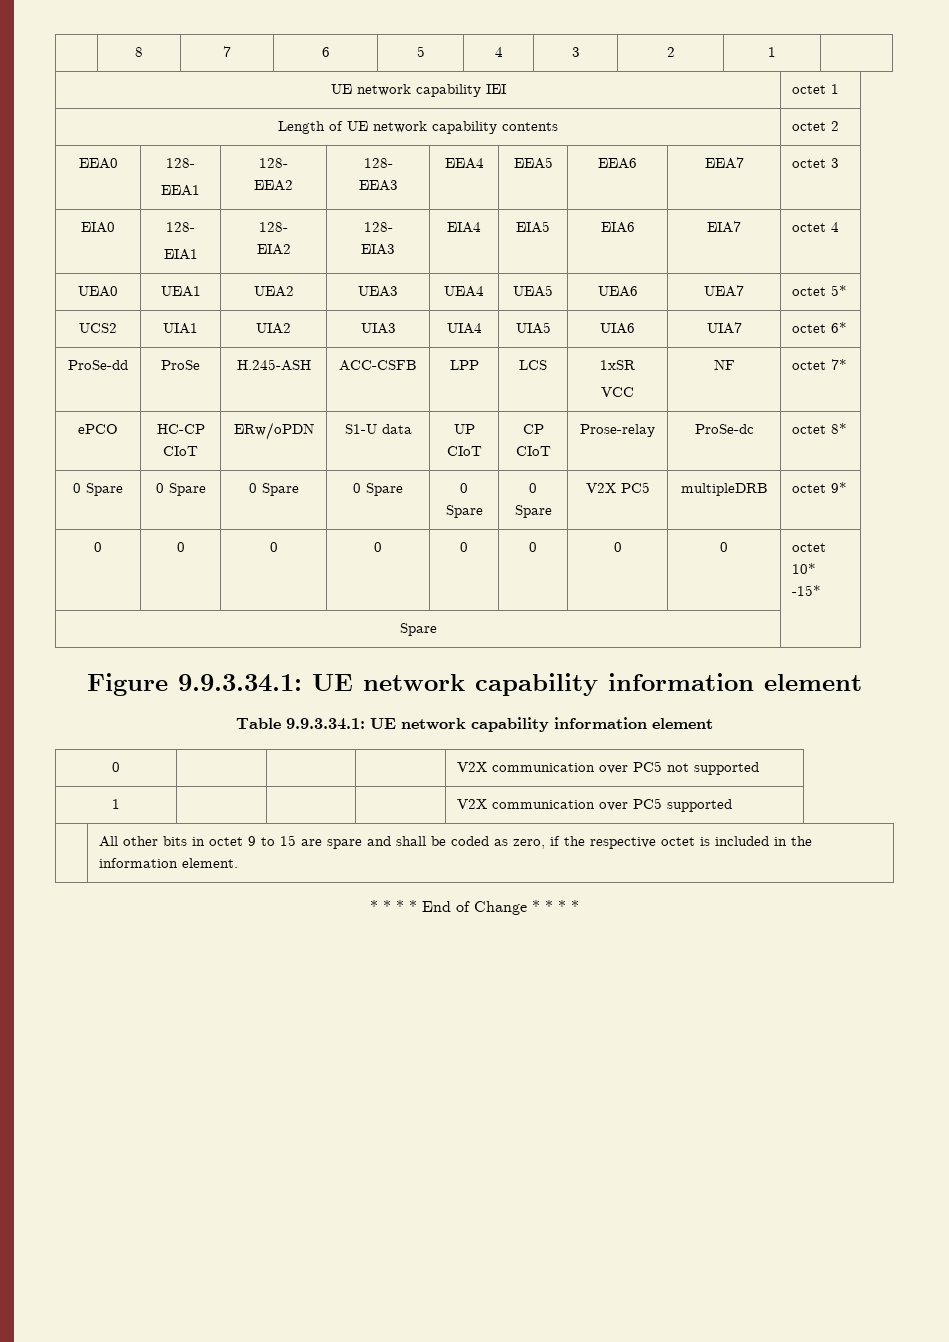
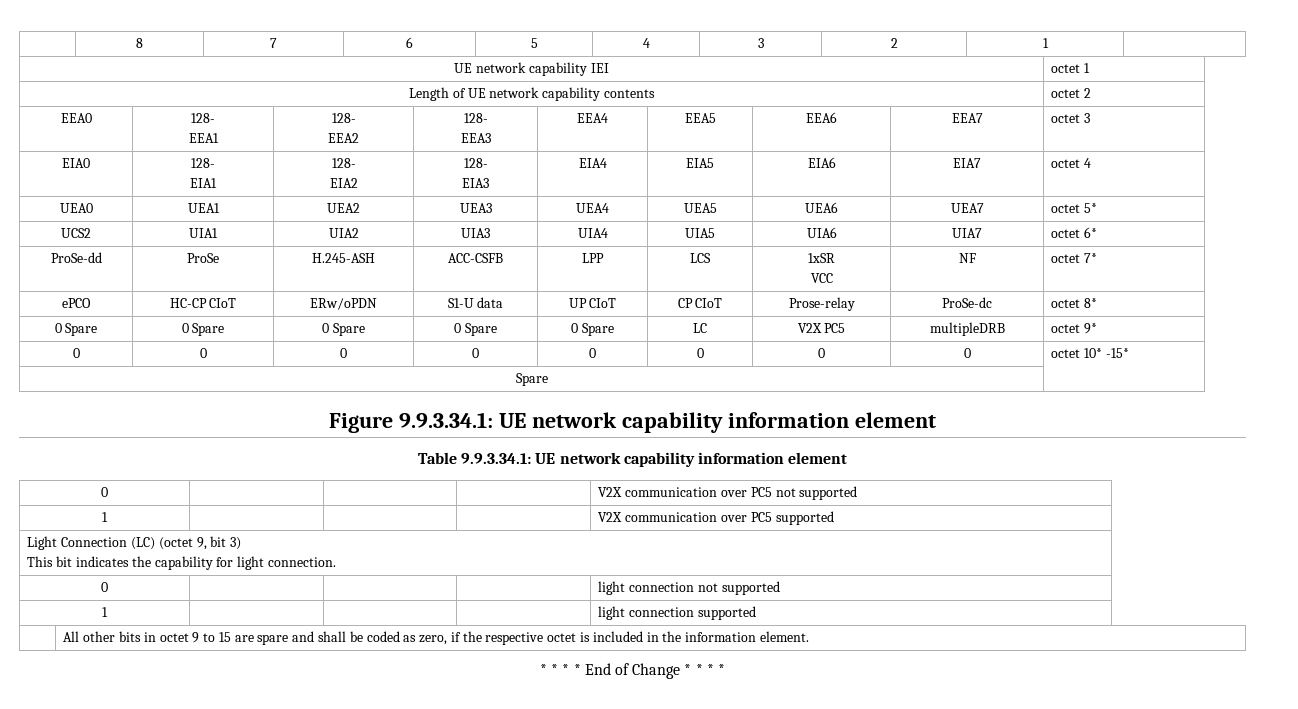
- 0 Spare | 0 Spare | 0 Spare | 0 Spare | 0 Spare | 0 Spare | V2X PC5 | multipleDRB | octet 9*
+ 0 Spare | 0 Spare | 0 Spare | 0 Spare | 0 Spare | LC | V2X PC5 | multipleDRB | octet 9*
+ Light Connection (LC) (octet 9, bit 3)
+ This bit indicates the capability for light connection.
+ 0 | | | | light connection not supported
+ 1 | | | | light connection supported

